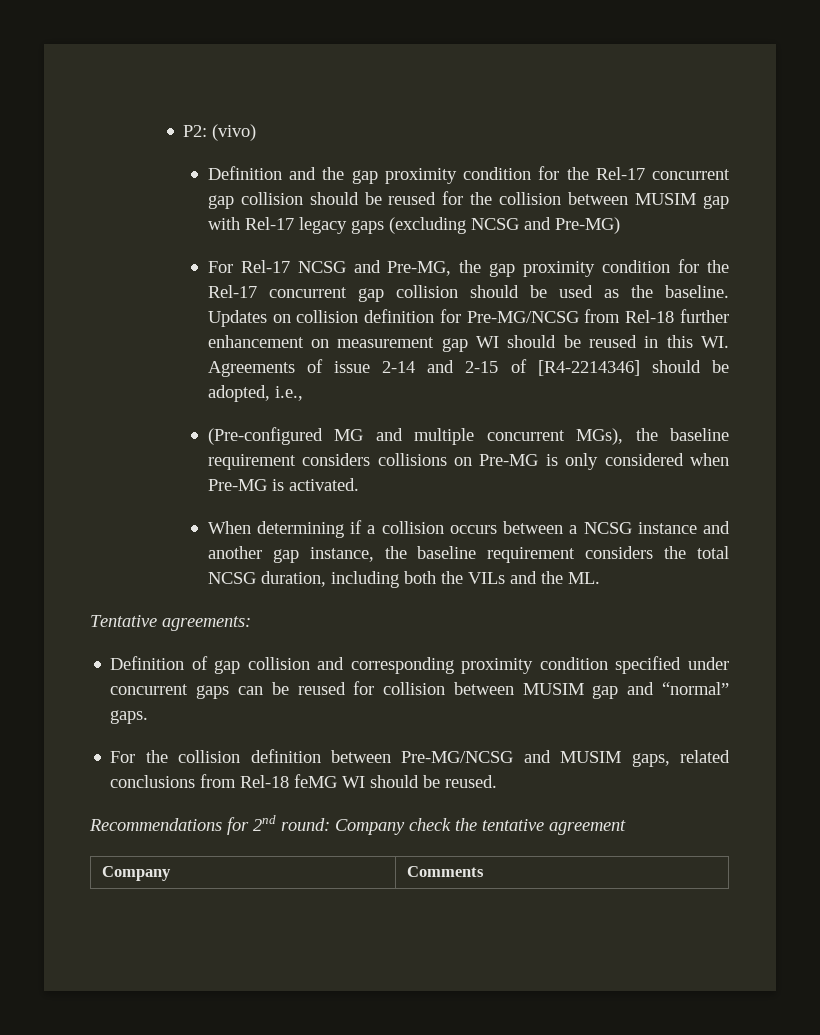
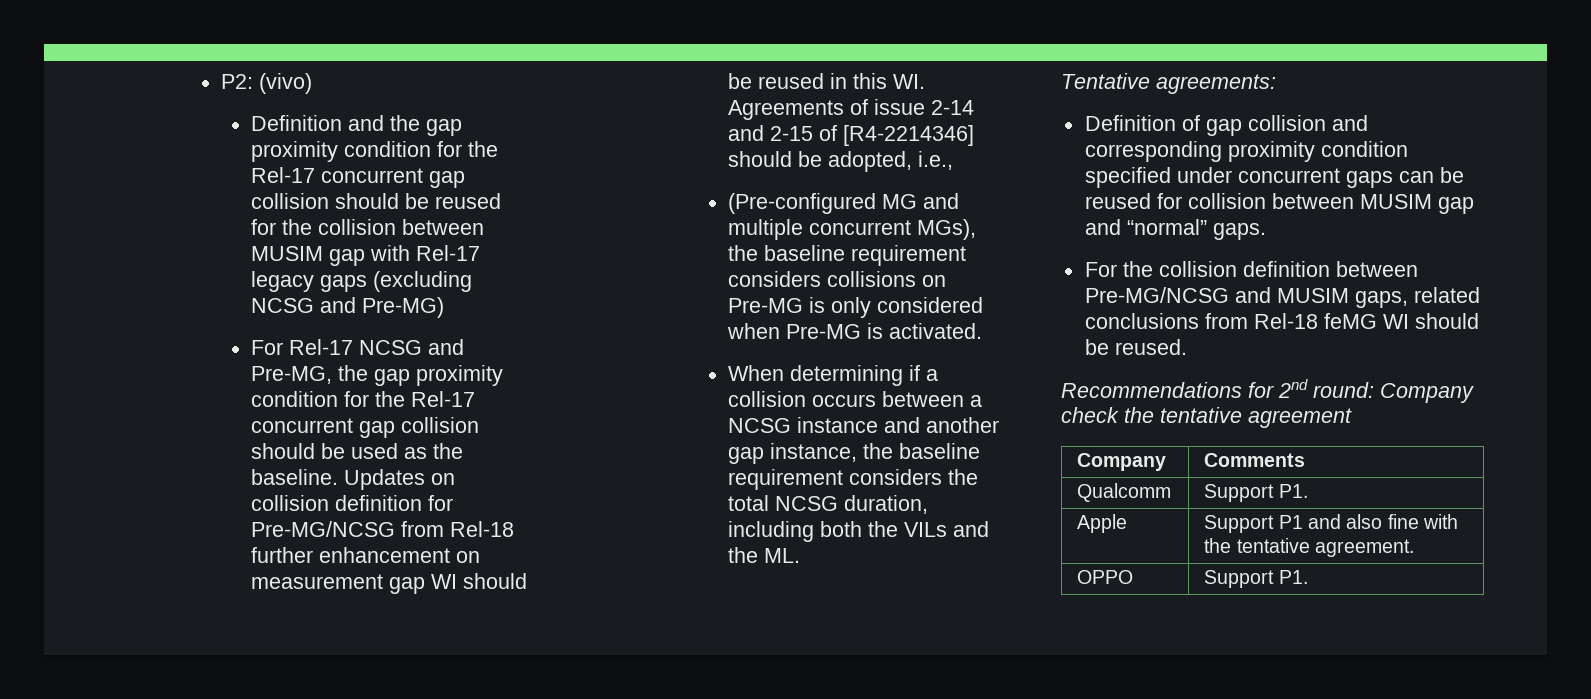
+ Qualcomm | Support P1.
+ Apple | Support P1 and also fine with the tentative agreement.
+ OPPO | Support P1.

